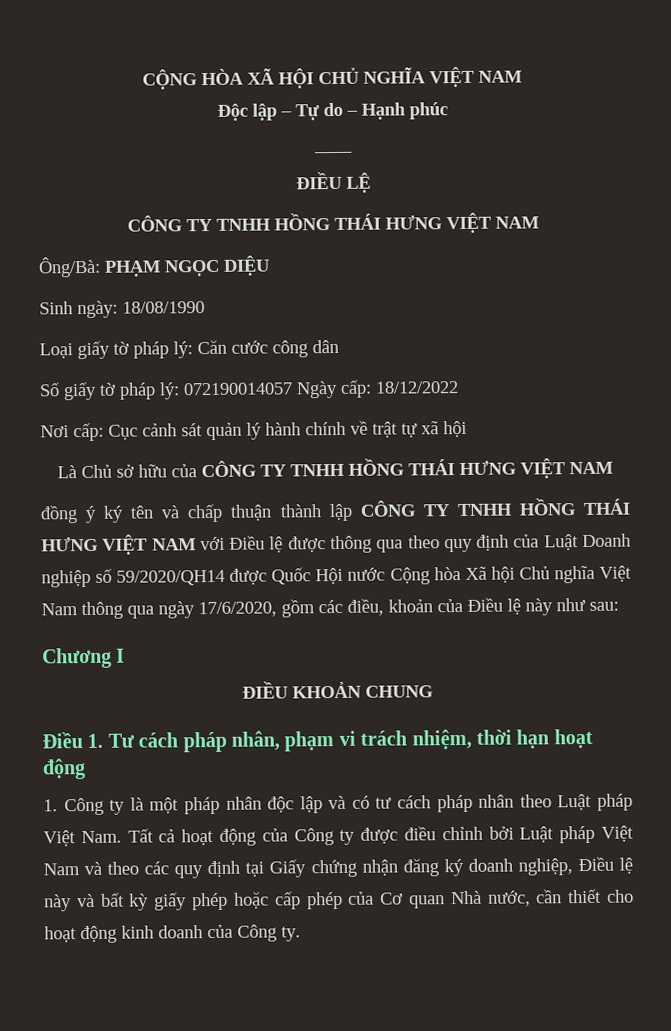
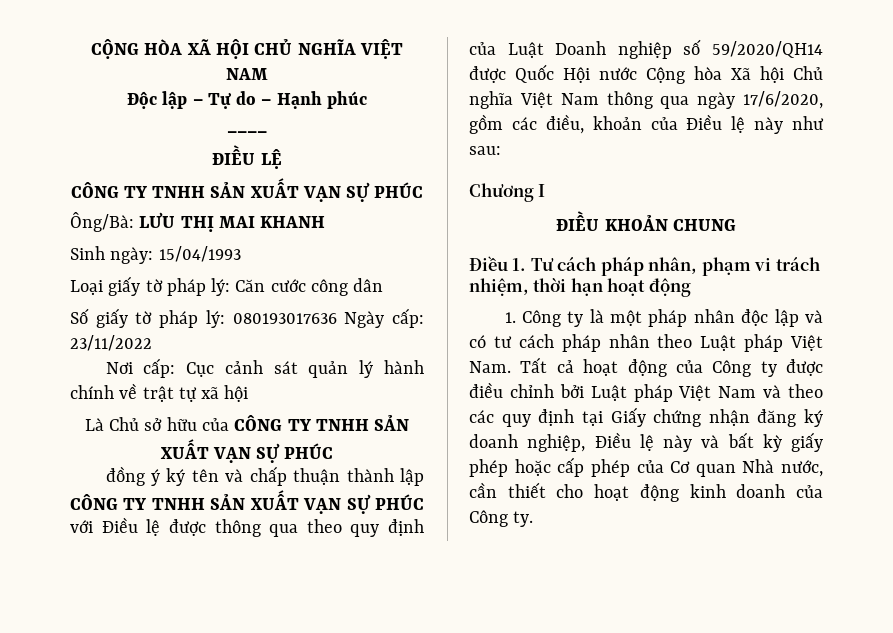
  ĐIỀU LỆ
- CÔNG TY TNHH HỒNG THÁI HƯNG VIỆT NAM
- Ông/Bà: PHẠM NGỌC DIỆU
+ CÔNG TY TNHH SẢN XUẤT VẠN SỰ PHÚC
+ Ông/Bà: LƯU THỊ MAI KHANH
- Sinh ngày: 18/08/1990
+ Sinh ngày: 15/04/1993
- Số giấy tờ pháp lý: 072190014057 Ngày cấp: 18/12/2022
+ Số giấy tờ pháp lý: 080193017636 Ngày cấp: 23/11/2022
- Là Chủ sở hữu của CÔNG TY TNHH HỒNG THÁI HƯNG VIỆT NAM
+ Là Chủ sở hữu của CÔNG TY TNHH SẢN XUẤT VẠN SỰ PHÚC
- đồng ý ký tên và chấp thuận thành lập CÔNG TY TNHH HỒNG THÁI HƯNG VIỆT NAM với Điều lệ được thông qua theo quy định của Luật Doanh nghiệp số 59/2020/QH14 được Quốc Hội nước Cộng hòa Xã hội Chủ nghĩa Việt Nam thông qua ngày 17/6/2020, gồm các điều, khoản của Điều lệ này như sau:
+ đồng ý ký tên và chấp thuận thành lập CÔNG TY TNHH SẢN XUẤT VẠN SỰ PHÚC với Điều lệ được thông qua theo quy định của Luật Doanh nghiệp số 59/2020/QH14 được Quốc Hội nước Cộng hòa Xã hội Chủ nghĩa Việt Nam thông qua ngày 17/6/2020, gồm các điều, khoản của Điều lệ này như sau:

